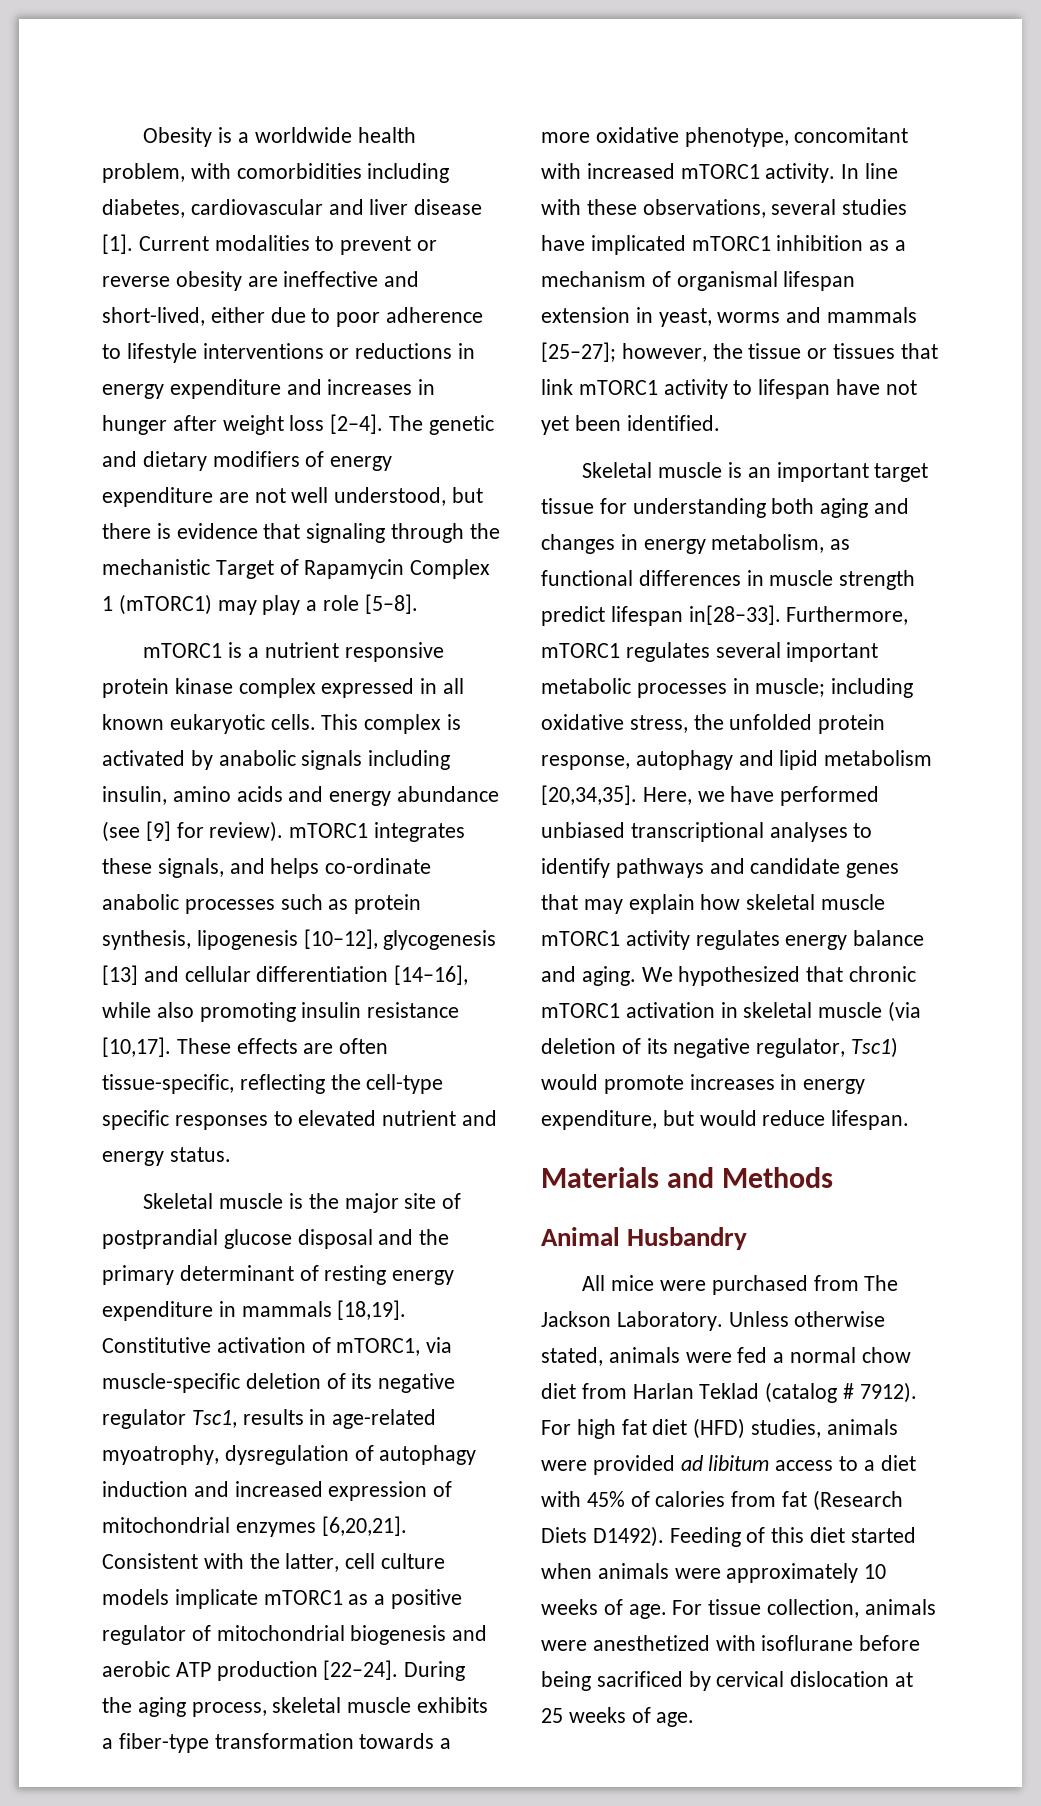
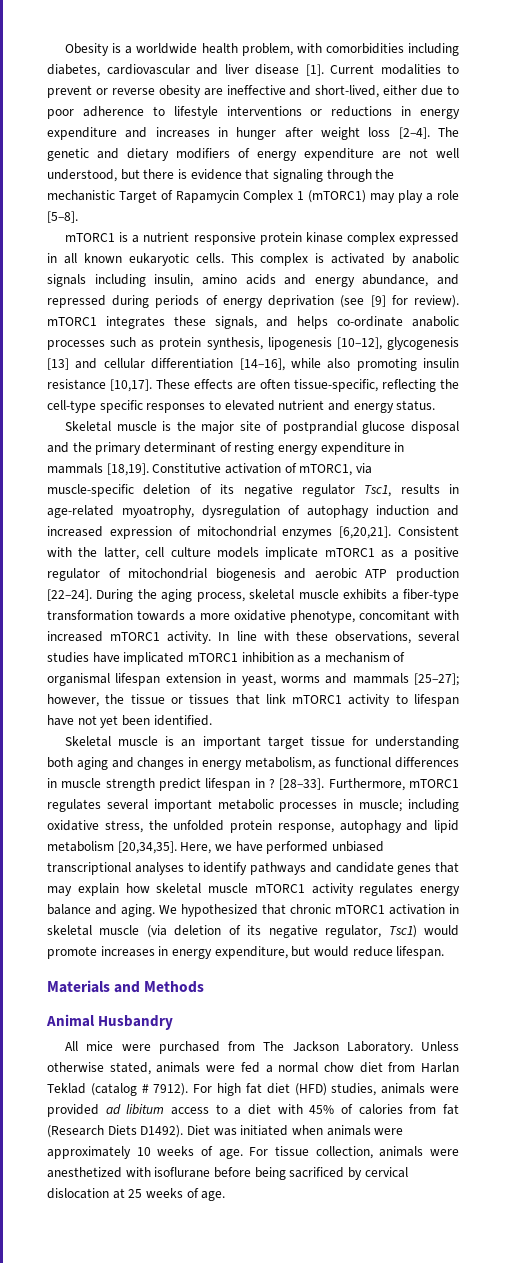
- This complex is activated by anabolic signals including insulin, amino acids and energy abundance (see [9] for review). mTORC1 integrates these signals, and helps co-ordinate anabolic processes such as protein synthesis, lipogenesis [10–12], glycogenesis [13] and cellular differentiation [14–16], while also promoting insulin resistance [10,17].
+ This complex is activated by anabolic signals including insulin, amino acids and energy abundance, and repressed during periods of energy deprivation (see [9] for review). mTORC1 integrates these signals, and helps co-ordinate anabolic processes such as protein synthesis, lipogenesis [10–12], glycogenesis [13] and cellular differentiation [14–16], while also promoting insulin resistance [10,17].
- Skeletal muscle is an important target tissue for understanding both aging and changes in energy metabolism, as functional differences in muscle strength predict lifespan in[28–33].
+ Skeletal muscle is an important target tissue for understanding both aging and changes in energy metabolism, as functional differences in muscle strength predict lifespan in ? [28–33].
- Feeding of this diet started when animals were approximately 10 weeks of age.
+ Diet was initiated when animals were approximately 10 weeks of age.

